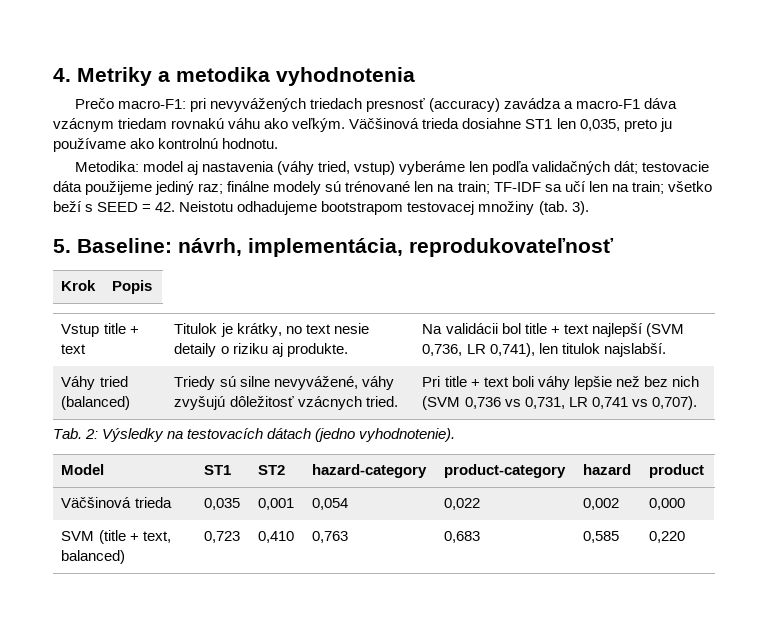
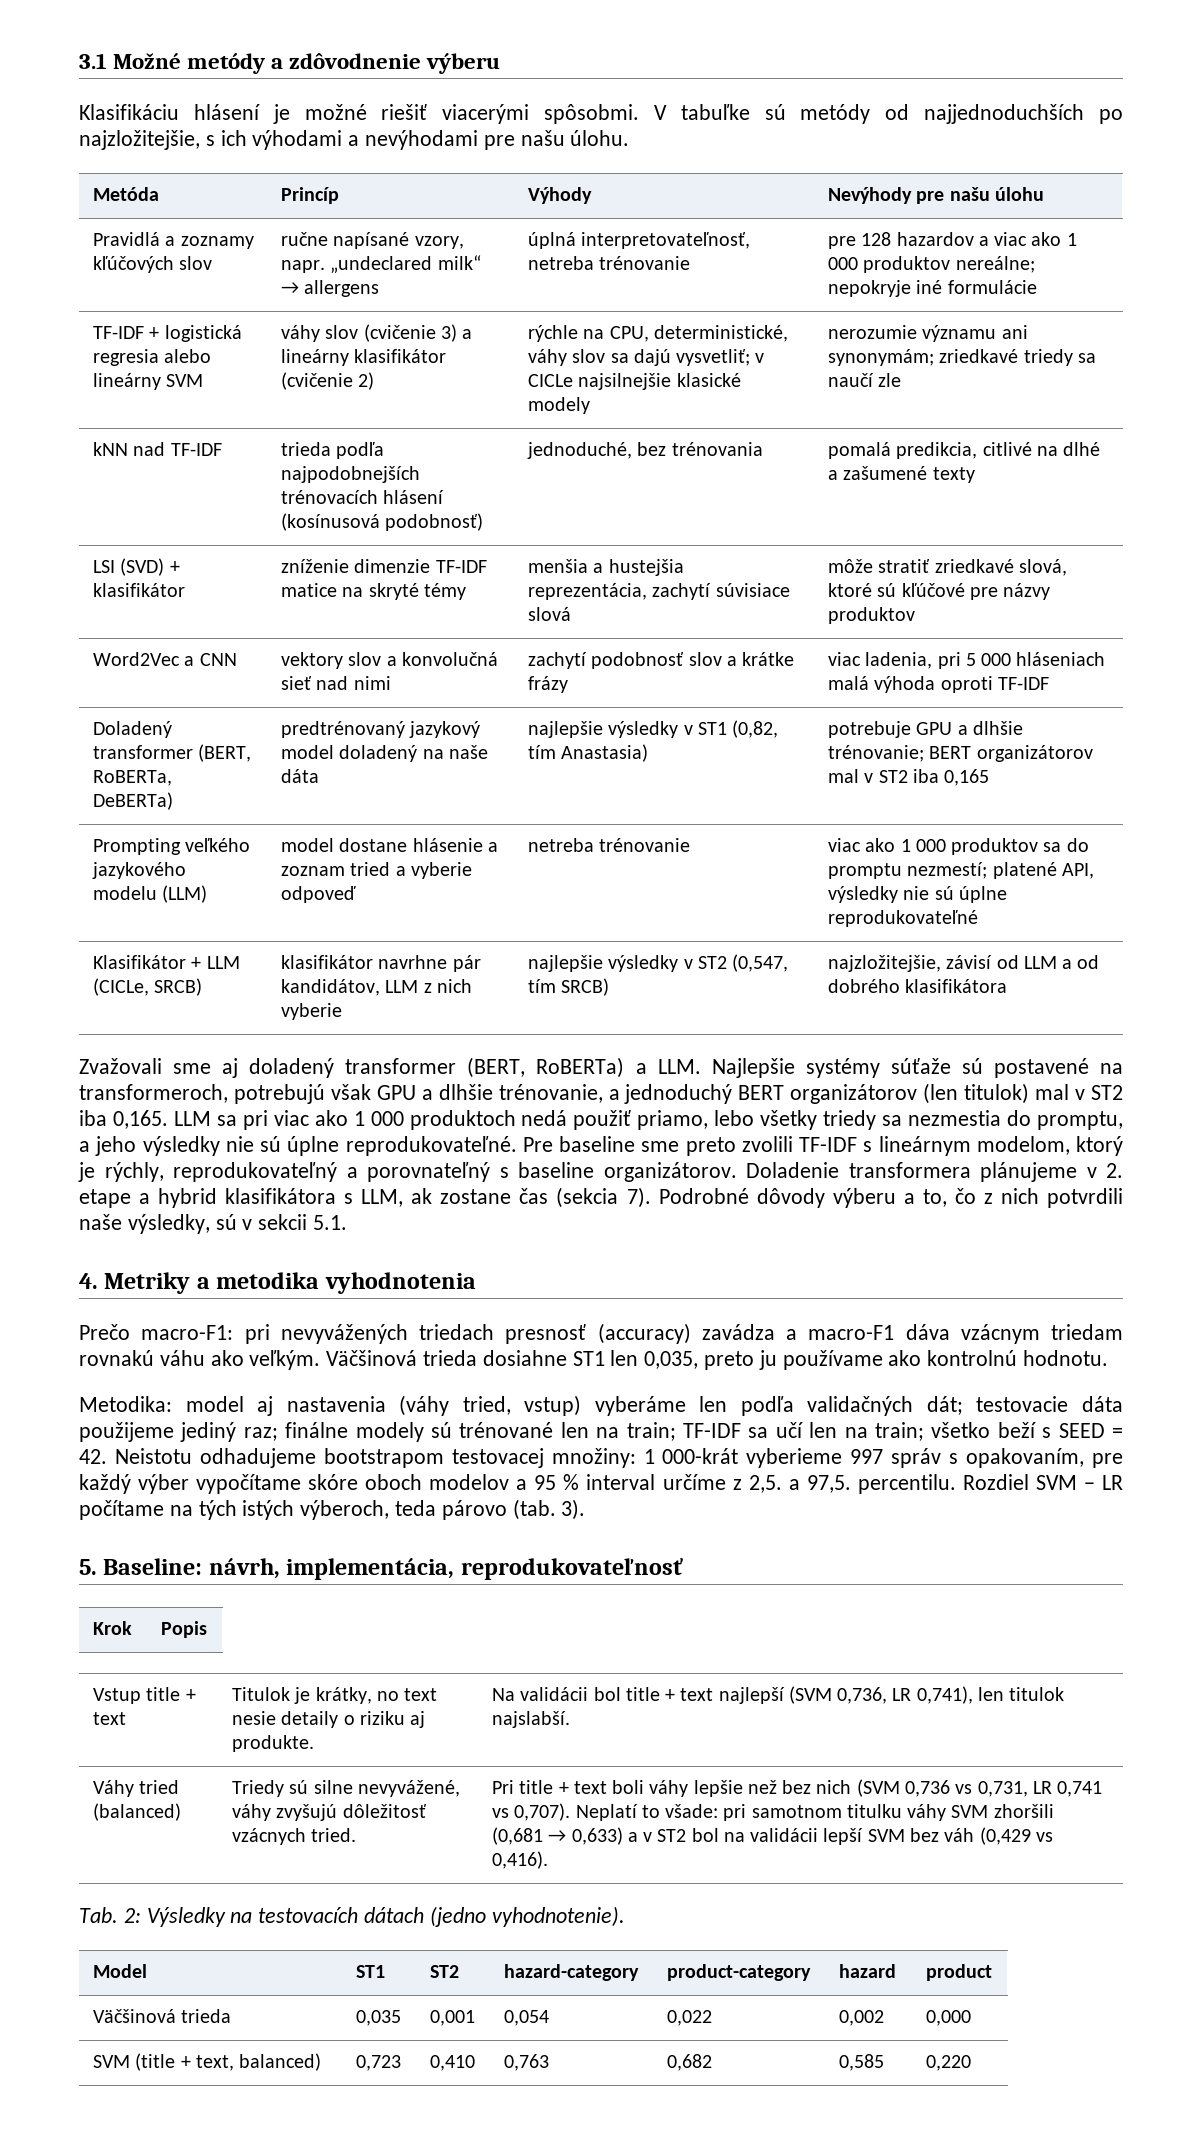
+ 3.1 Možné metódy a zdôvodnenie výberu
+ Klasifikáciu hlásení je možné riešiť viacerými spôsobmi. V tabuľke sú metódy od najjednoduchších po najzložitejšie, s ich výhodami a nevýhodami pre našu úlohu.
+ Metóda | Princíp | Výhody | Nevýhody pre našu úlohu
+ Pravidlá a zoznamy kľúčových slov | ručne napísané vzory, napr. „undeclared milk“ → allergens | úplná interpretovateľnosť, netreba trénovanie | pre 128 hazardov a viac ako 1 000 produktov nereálne; nepokryje iné formulácie
+ TF-IDF + logistická regresia alebo lineárny SVM | váhy slov (cvičenie 3) a lineárny klasifikátor (cvičenie 2) | rýchle na CPU, deterministické, váhy slov sa dajú vysvetliť; v CICLe najsilnejšie klasické modely | nerozumie významu ani synonymám; zriedkavé triedy sa naučí zle
+ kNN nad TF-IDF | trieda podľa najpodobnejších trénovacích hlásení (kosínusová podobnosť) | jednoduché, bez trénovania | pomalá predikcia, citlivé na dlhé a zašumené texty
+ LSI (SVD) + klasifikátor | zníženie dimenzie TF-IDF matice na skryté témy | menšia a hustejšia reprezentácia, zachytí súvisiace slová | môže stratiť zriedkavé slová, ktoré sú kľúčové pre názvy produktov
+ Word2Vec a CNN | vektory slov a konvolučná sieť nad nimi | zachytí podobnosť slov a krátke frázy | viac ladenia, pri 5 000 hláseniach malá výhoda oproti TF-IDF
+ Doladený transformer (BERT, RoBERTa, DeBERTa) | predtrénovaný jazykový model doladený na naše dáta | najlepšie výsledky v ST1 (0,82, tím Anastasia) | potrebuje GPU a dlhšie trénovanie; BERT organizátorov mal v ST2 iba 0,165
+ Prompting veľkého jazykového modelu (LLM) | model dostane hlásenie a zoznam tried a vyberie odpoveď | netreba trénovanie | viac ako 1 000 produktov sa do promptu nezmestí; platené API, výsledky nie sú úplne reprodukovateľné
+ Klasifikátor + LLM (CICLe, SRCB) | klasifikátor navrhne pár kandidátov, LLM z nich vyberie | najlepšie výsledky v ST2 (0,547, tím SRCB) | najzložitejšie, závisí od LLM a od dobrého klasifikátora
+ Zvažovali sme aj doladený transformer (BERT, RoBERTa) a LLM. Najlepšie systémy súťaže sú postavené na transformeroch, potrebujú však GPU a dlhšie trénovanie, a jednoduchý BERT organizátorov (len titulok) mal v ST2 iba 0,165. LLM sa pri viac ako 1 000 produktoch nedá použiť priamo, lebo všetky triedy sa nezmestia do promptu, a jeho výsledky nie sú úplne reprodukovateľné. Pre baseline sme preto zvolili TF-IDF s lineárnym modelom, ktorý je rýchly, reprodukovateľný a porovnateľný s baseline organizátorov. Doladenie transformera plánujeme v 2. etape a hybrid klasifikátora s LLM, ak zostane čas (sekcia 7). Podrobné dôvody výberu a to, čo z nich potvrdili naše výsledky, sú v sekcii 5.1.
- Metodika: model aj nastavenia (váhy tried, vstup) vyberáme len podľa validačných dát; testovacie dáta použijeme jediný raz; finálne modely sú trénované len na train; TF-IDF sa učí len na train; všetko beží s SEED = 42. Neistotu odhadujeme bootstrapom testovacej množiny (tab. 3).
+ Metodika: model aj nastavenia (váhy tried, vstup) vyberáme len podľa validačných dát; testovacie dáta použijeme jediný raz; finálne modely sú trénované len na train; TF-IDF sa učí len na train; všetko beží s SEED = 42. Neistotu odhadujeme bootstrapom testovacej množiny: 1 000-krát vyberieme 997 správ s opakovaním, pre každý výber vypočítame skóre oboch modelov a 95 % interval určíme z 2,5. a 97,5. percentilu. Rozdiel SVM − LR počítame na tých istých výberoch, teda párovo (tab. 3).
+ Neplatí to všade: pri samotnom titulku váhy SVM zhoršili (0,681 → 0,633) a v ST2 bol na validácii lepší SVM bez váh (0,429 vs 0,416).
- SVM (title + text, balanced) | 0,723 | 0,410 | 0,763 | 0,683 | 0,585 | 0,220
+ SVM (title + text, balanced) | 0,723 | 0,410 | 0,763 | 0,682 | 0,585 | 0,220

